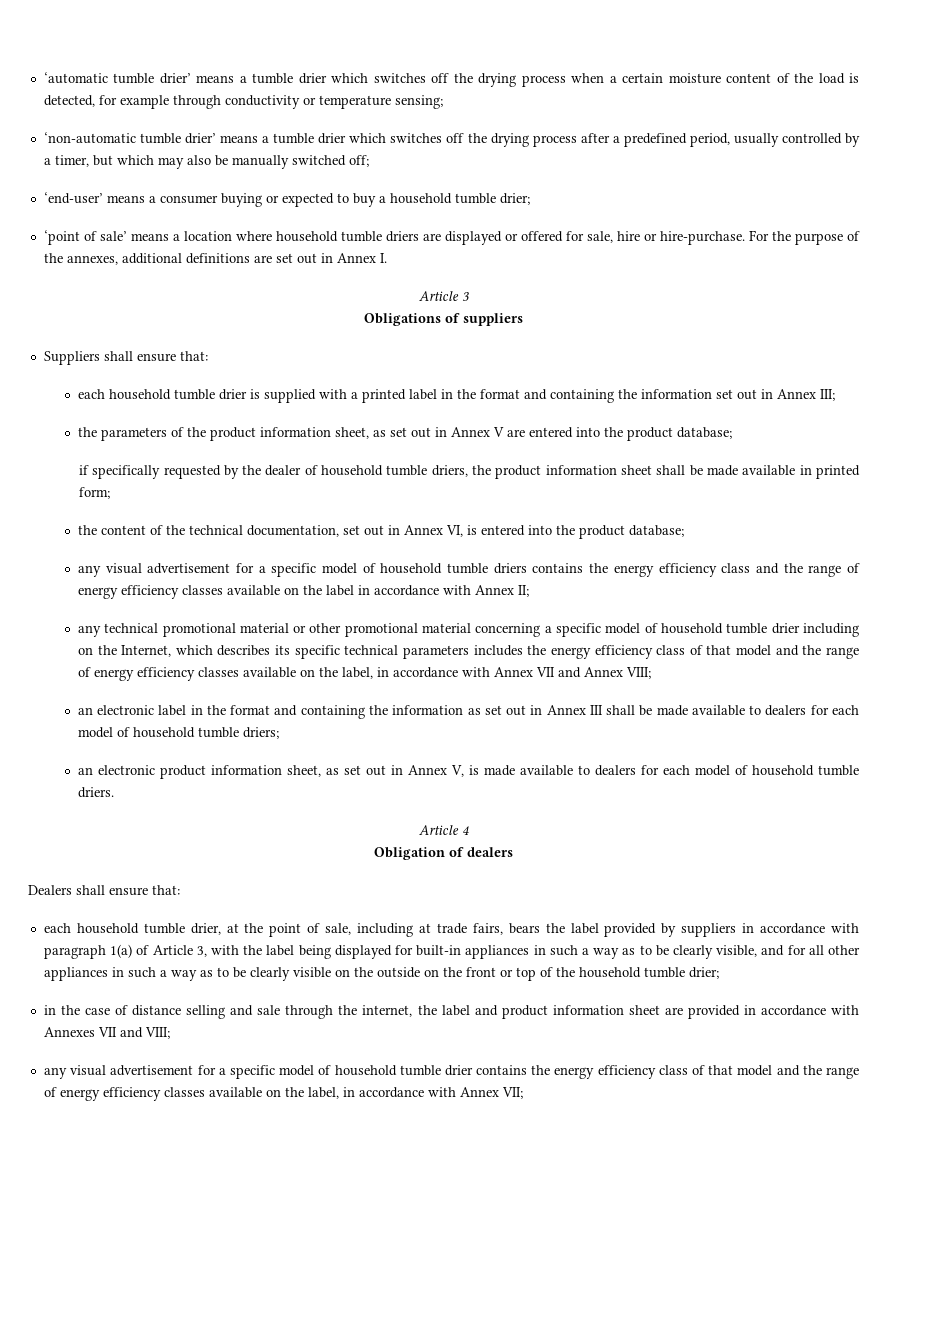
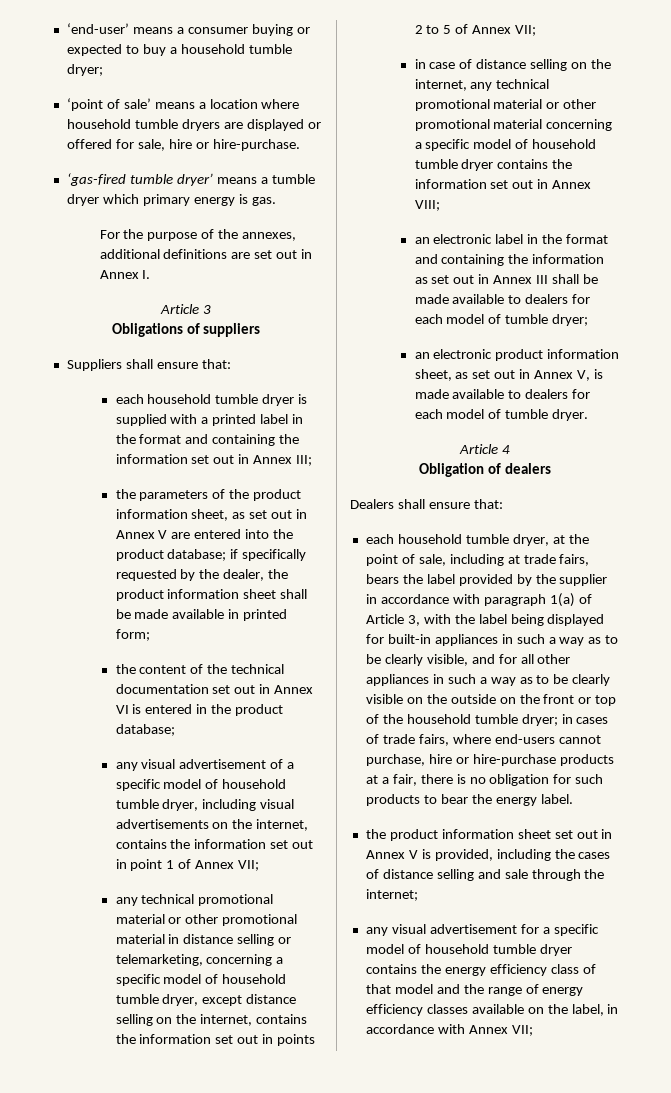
- ‘automatic tumble drier’ means a tumble drier which switches off the drying process when a certain moisture content of the load is detected, for example through conductivity or temperature sensing;
- ‘non-automatic tumble drier’ means a tumble drier which switches off the drying process after a predefined period, usually controlled by a timer, but which may also be manually switched off;
- ‘end-user’ means a consumer buying or expected to buy a household tumble drier;
+ ‘end-user’ means a consumer buying or expected to buy a household tumble dryer;
- ‘point of sale’ means a location where household tumble driers are displayed or offered for sale, hire or hire-purchase. For the purpose of the annexes, additional definitions are set out in Annex I.
+ ‘point of sale’ means a location where household tumble dryers are displayed or offered for sale, hire or hire-purchase.
+ ‘gas-fired tumble dryer’ means a tumble dryer which primary energy is gas.
+ For the purpose of the annexes, additional definitions are set out in Annex I.
- each household tumble drier is supplied with a printed label in the format and containing the information set out in Annex III;
+ each household tumble dryer is supplied with a printed label in the format and containing the information set out in Annex III;
- the parameters of the product information sheet, as set out in Annex V are entered into the product database;
- if specifically requested by the dealer of household tumble driers, the product information sheet shall be made available in printed form;
+ the parameters of the product information sheet, as set out in Annex V are entered into the product database; if specifically requested by the dealer, the product information sheet shall be made available in printed form;
- the content of the technical documentation, set out in Annex VI, is entered into the product database;
+ the content of the technical documentation set out in Annex VI is entered in the product database;
- any visual advertisement for a specific model of household tumble driers contains the energy efficiency class and the range of energy efficiency classes available on the label in accordance with Annex II;
- any technical promotional material or other promotional material concerning a specific model of household tumble drier including on the Internet, which describes its specific technical parameters includes the energy efficiency class of that model and the range of energy efficiency classes available on the label, in accordance with Annex VII and Annex VIII;
+ any visual advertisement of a specific model of household tumble dryer, including visual advertisements on the internet, contains the information set out in point 1 of Annex VII;
+ any technical promotional material or other promotional material in distance selling or telemarketing, concerning a specific model of household tumble dryer, except distance selling on the internet, contains the information set out in points 2 to 5 of Annex VII;
+ in case of distance selling on the internet, any technical promotional material or other promotional material concerning a specific model of household tumble dryer contains the information set out in Annex VIII;
- an electronic label in the format and containing the information as set out in Annex III shall be made available to dealers for each model of household tumble driers;
+ an electronic label in the format and containing the information as set out in Annex III shall be made available to dealers for each model of tumble dryer;
- an electronic product information sheet, as set out in Annex V, is made available to dealers for each model of household tumble driers.
+ an electronic product information sheet, as set out in Annex V, is made available to dealers for each model of tumble dryer.
- each household tumble drier, at the point of sale, including at trade fairs, bears the label provided by suppliers in accordance with paragraph 1(a) of Article 3, with the label being displayed for built-in appliances in such a way as to be clearly visible, and for all other appliances in such a way as to be clearly visible on the outside on the front or top of the household tumble drier;
- in the case of distance selling and sale through the internet, the label and product information sheet are provided in accordance with Annexes VII and VIII;
+ each household tumble dryer, at the point of sale, including at trade fairs, bears the label provided by the supplier in accordance with paragraph 1(a) of Article 3, with the label being displayed for built-in appliances in such a way as to be clearly visible, and for all other appliances in such a way as to be clearly visible on the outside on the front or top of the household tumble dryer; in cases of trade fairs, where end-users cannot purchase, hire or hire-purchase products at a fair, there is no obligation for such products to bear the energy label.
+ the product information sheet set out in Annex V is provided, including the cases of distance selling and sale through the internet;
- any visual advertisement for a specific model of household tumble drier contains the energy efficiency class of that model and the range of energy efficiency classes available on the label, in accordance with Annex VII;
+ any visual advertisement for a specific model of household tumble dryer contains the energy efficiency class of that model and the range of energy efficiency classes available on the label, in accordance with Annex VII;

